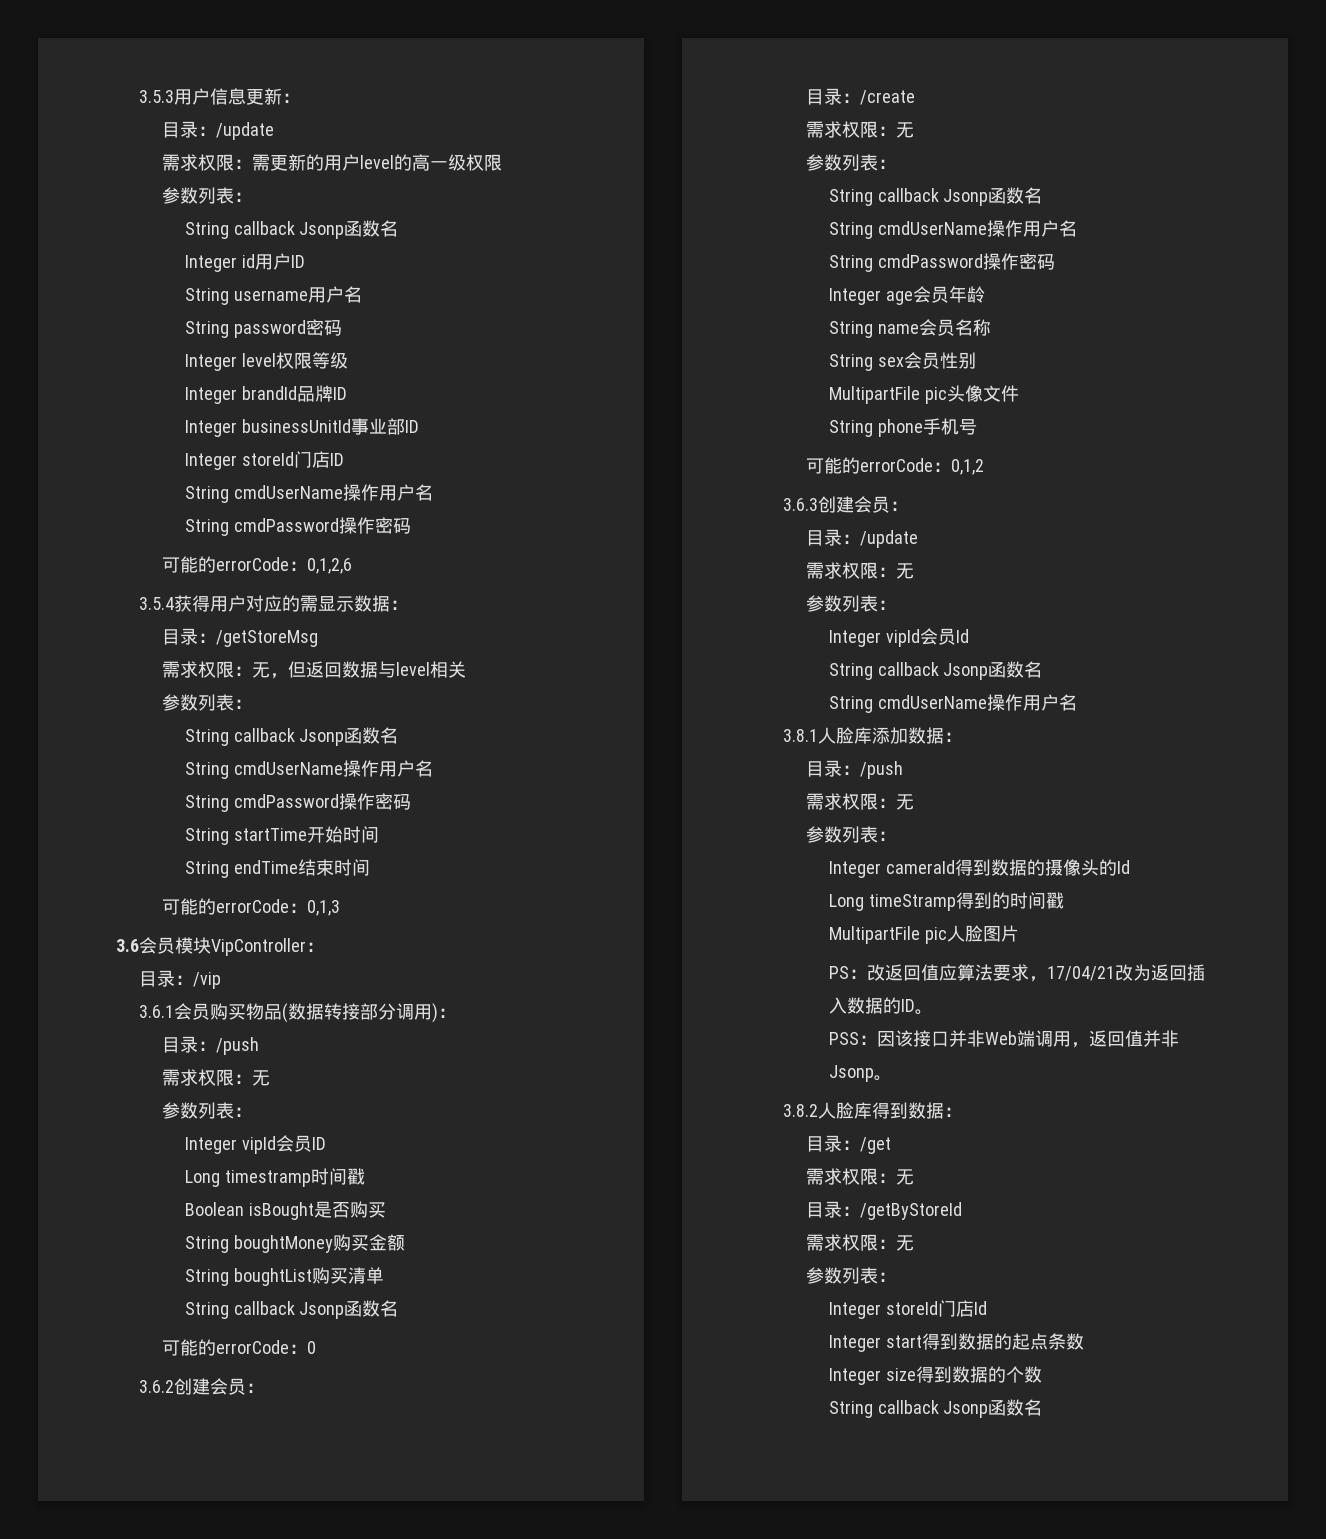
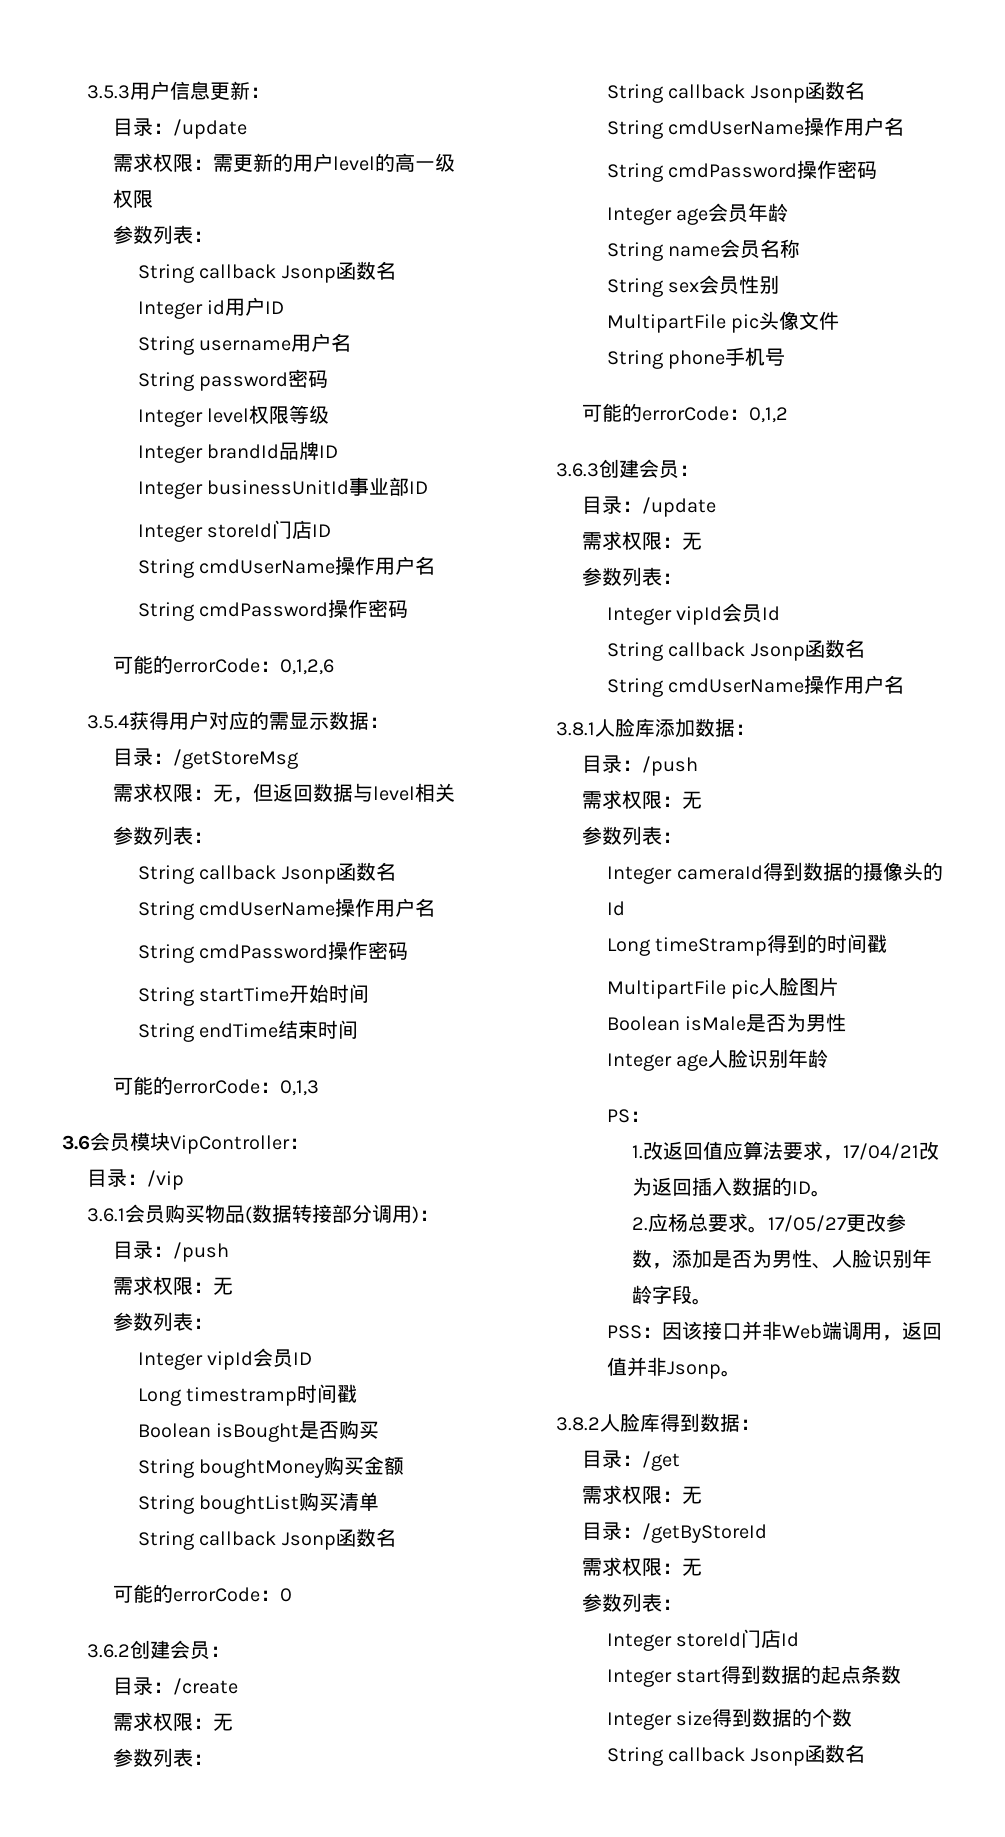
+ Boolean isMale是否为男性
+ Integer age人脸识别年龄
- PS：改返回值应算法要求，17/04/21改为返回插入数据的ID。
+ PS：
+ 1.改返回值应算法要求，17/04/21改为返回插入数据的ID。
+ 2.应杨总要求。17/05/27更改参数，添加是否为男性、人脸识别年龄字段。

